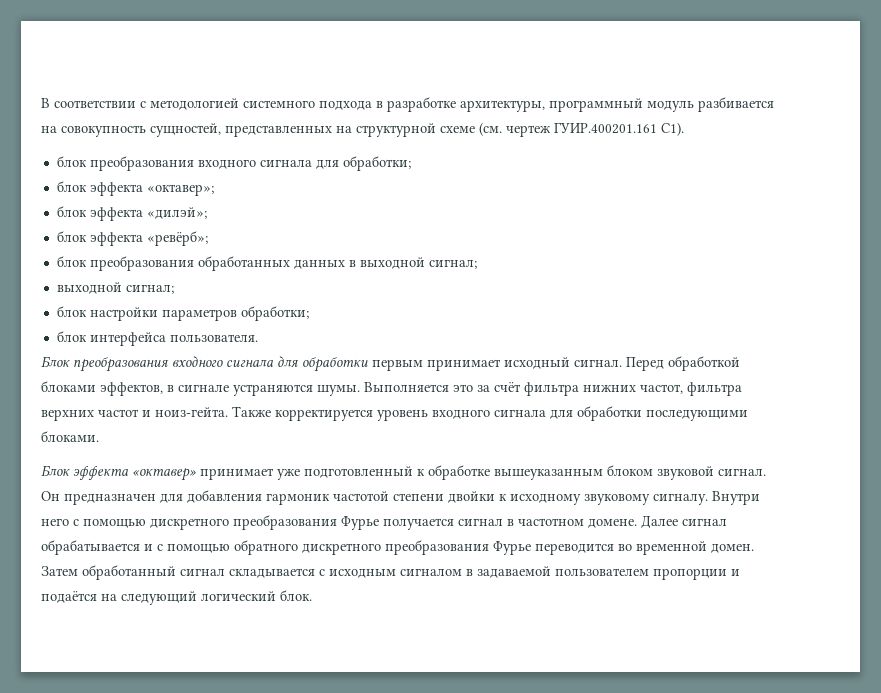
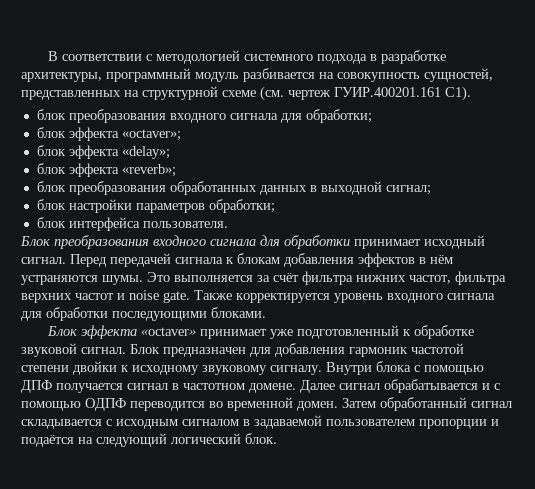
- блок эффекта «октавер»;
- блок эффекта «дилэй»;
- блок эффекта «ревёрб»;
+ блок эффекта «octaver»;
+ блок эффекта «delay»;
+ блок эффекта «reverb»;
  блок преобразования обработанных данных в выходной сигнал;
- выходной сигнал;
- Блок преобразования входного сигнала для обработки первым принимает исходный сигнал.
+ Блок преобразования входного сигнала для обработки принимает исходный сигнал.
- Перед обработкой блоками эффектов, в сигнале устраняются шумы. Выполняется это за счёт фильтра нижних частот, фильтра верхних частот и ноиз-гейта.
+ Перед передачей сигнала к блокам добавления эффектов в нём устраняются шумы. Это выполняется за счёт фильтра нижних частот, фильтра верхних частот и noise gate.
- Блок эффекта «октавер» принимает уже подготовленный к обработке вышеуказанным блоком звуковой сигнал.
+ Блок эффекта «octaver» принимает уже подготовленный к обработке звуковой сигнал.
- Он предназначен для добавления гармоник частотой степени двойки к исходному звуковому сигналу.
+ Блок предназначен для добавления гармоник частотой степени двойки к исходному звуковому сигналу.
- Внутри него с помощью дискретного преобразования Фурье получается сигнал в частотном домене.
+ Внутри блока с помощью ДПФ получается сигнал в частотном домене.
- Далее сигнал обрабатывается и с помощью обратного дискретного преобразования Фурье переводится во временной домен.
+ Далее сигнал обрабатывается и с помощью ОДПФ переводится во временной домен.

